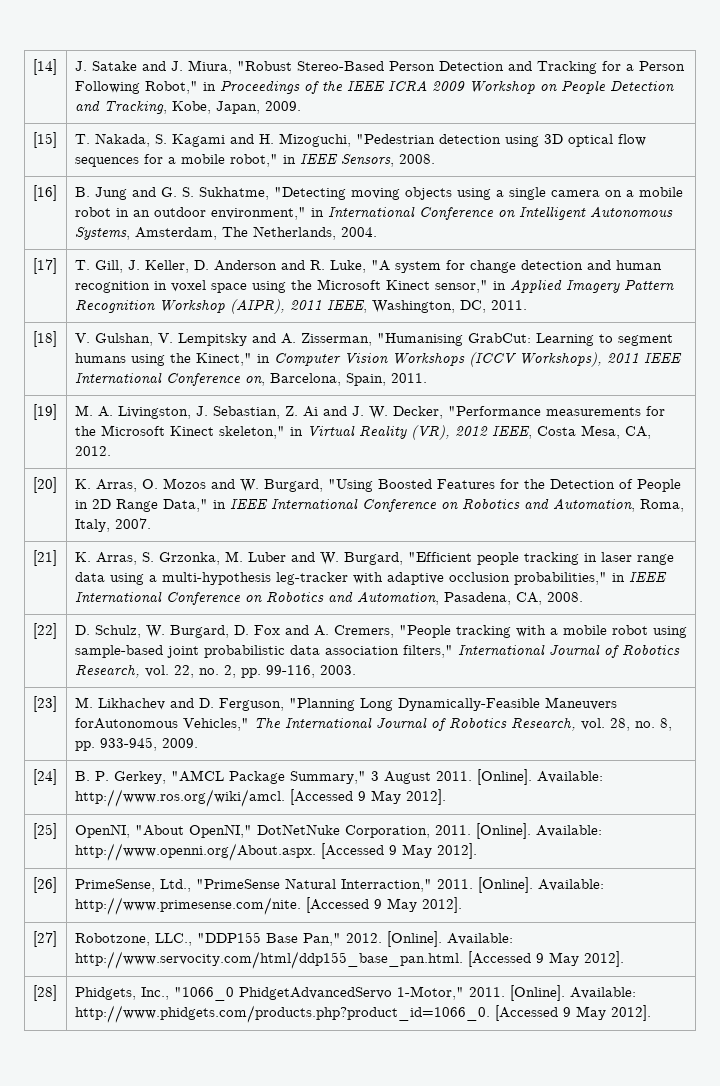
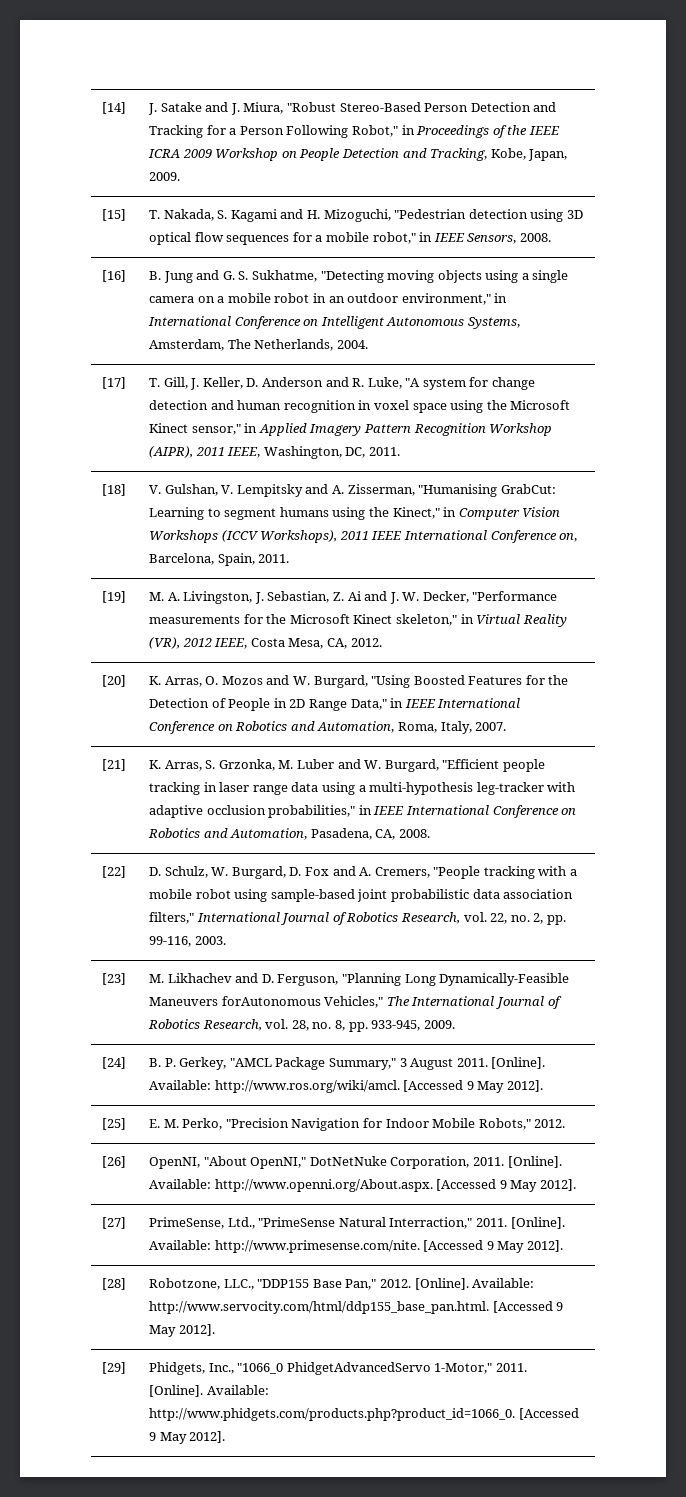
- [25] | OpenNI, "About OpenNI," DotNetNuke Corporation, 2011. [Online]. Available: http://www.openni.org/About.aspx. [Accessed 9 May 2012].
+ [25] | E. M. Perko, "Precision Navigation for Indoor Mobile Robots," 2012.
+ [26] | OpenNI, "About OpenNI," DotNetNuke Corporation, 2011. [Online]. Available: http://www.openni.org/About.aspx. [Accessed 9 May 2012].
- [26] | PrimeSense, Ltd., "PrimeSense Natural Interraction," 2011. [Online]. Available: http://www.primesense.com/nite. [Accessed 9 May 2012].
+ [27] | PrimeSense, Ltd., "PrimeSense Natural Interraction," 2011. [Online]. Available: http://www.primesense.com/nite. [Accessed 9 May 2012].
- [27] | Robotzone, LLC., "DDP155 Base Pan," 2012. [Online]. Available: http://www.servocity.com/html/ddp155_base_pan.html. [Accessed 9 May 2012].
+ [28] | Robotzone, LLC., "DDP155 Base Pan," 2012. [Online]. Available: http://www.servocity.com/html/ddp155_base_pan.html. [Accessed 9 May 2012].
- [28] | Phidgets, Inc., "1066_0 PhidgetAdvancedServo 1-Motor," 2011. [Online]. Available: http://www.phidgets.com/products.php?product_id=1066_0. [Accessed 9 May 2012].
+ [29] | Phidgets, Inc., "1066_0 PhidgetAdvancedServo 1-Motor," 2011. [Online]. Available: http://www.phidgets.com/products.php?product_id=1066_0. [Accessed 9 May 2012].

